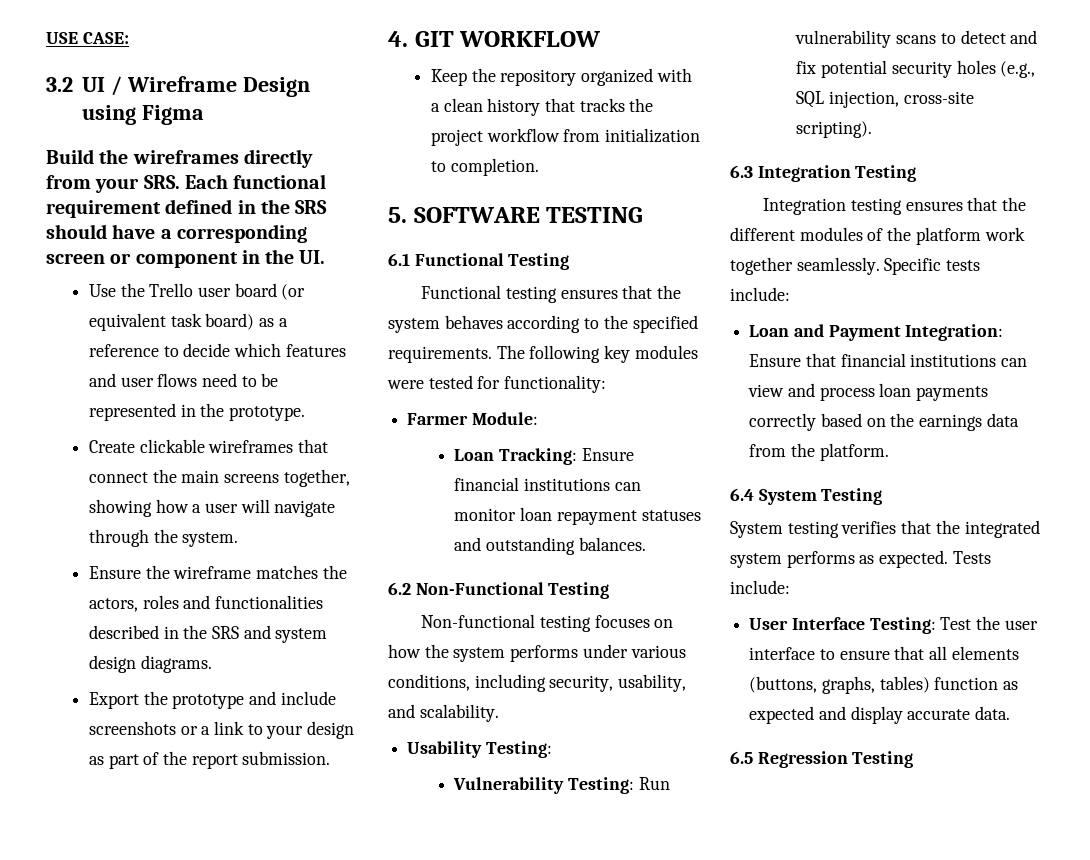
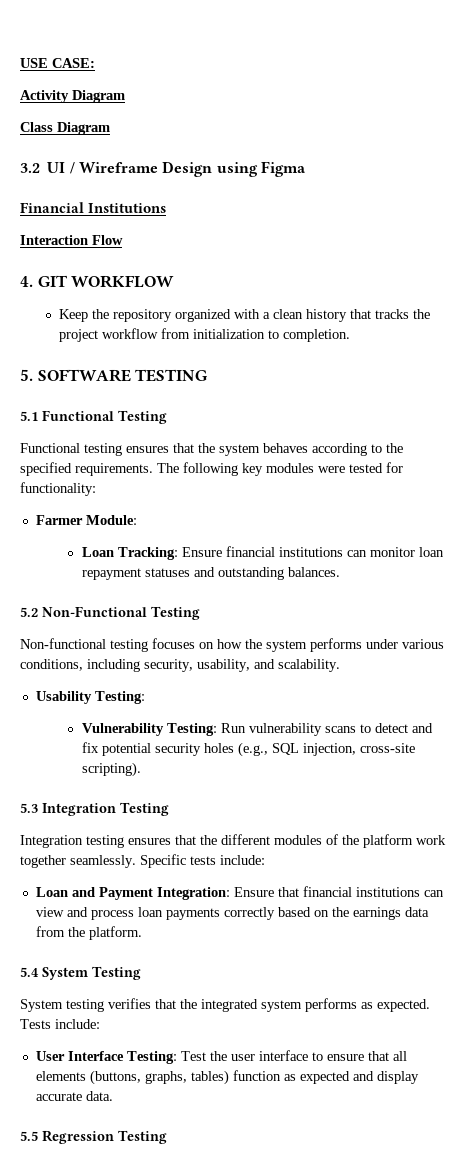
+ Activity Diagram
+ Class Diagram
- Build the wireframes directly from your SRS. Each functional requirement defined in the SRS should have a corresponding screen or component in the UI.
- Use the Trello user board (or equivalent task board) as a reference to decide which features and user flows need to be represented in the prototype.
- Create clickable wireframes that connect the main screens together, showing how a user will navigate through the system.
- Ensure the wireframe matches the actors, roles and functionalities described in the SRS and system design diagrams.
- Export the prototype and include screenshots or a link to your design as part of the report submission.
+ Financial Institutions
+ Interaction Flow
- 6.1 Functional Testing
+ 5.1 Functional Testing
- 6.2 Non-Functional Testing
+ 5.2 Non-Functional Testing
- 6.3 Integration Testing
+ 5.3 Integration Testing
- 6.4 System Testing
+ 5.4 System Testing
- 6.5 Regression Testing
+ 5.5 Regression Testing

